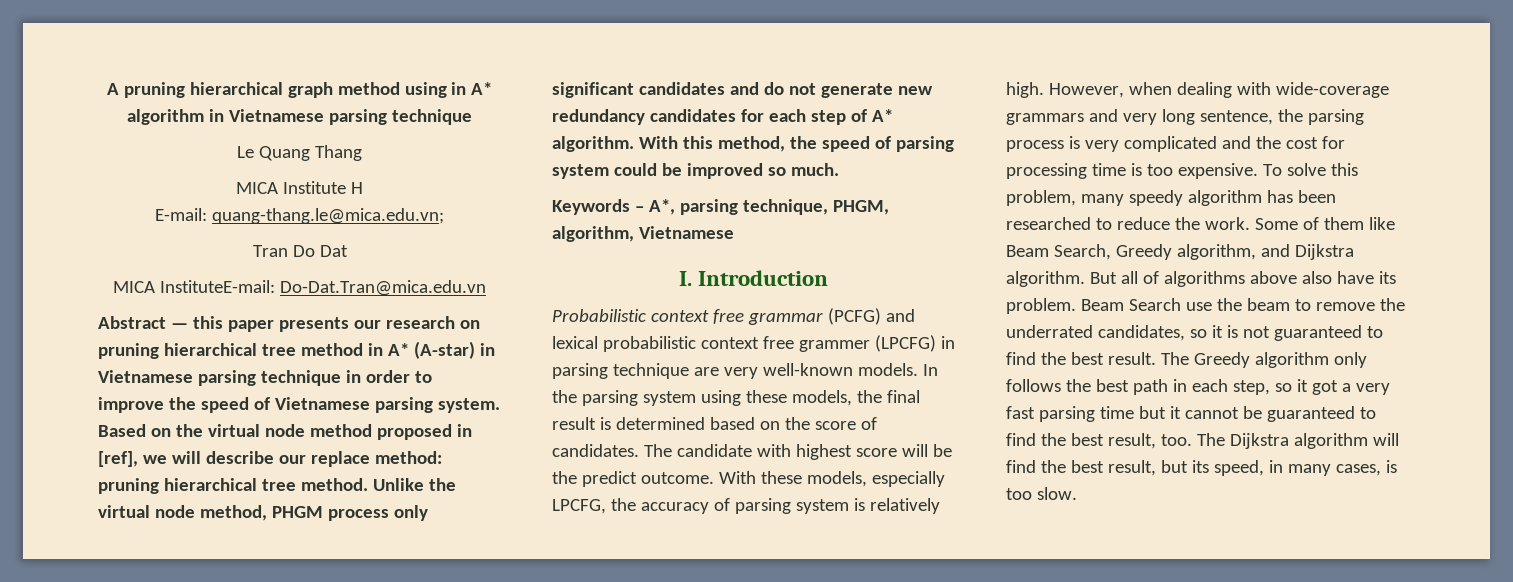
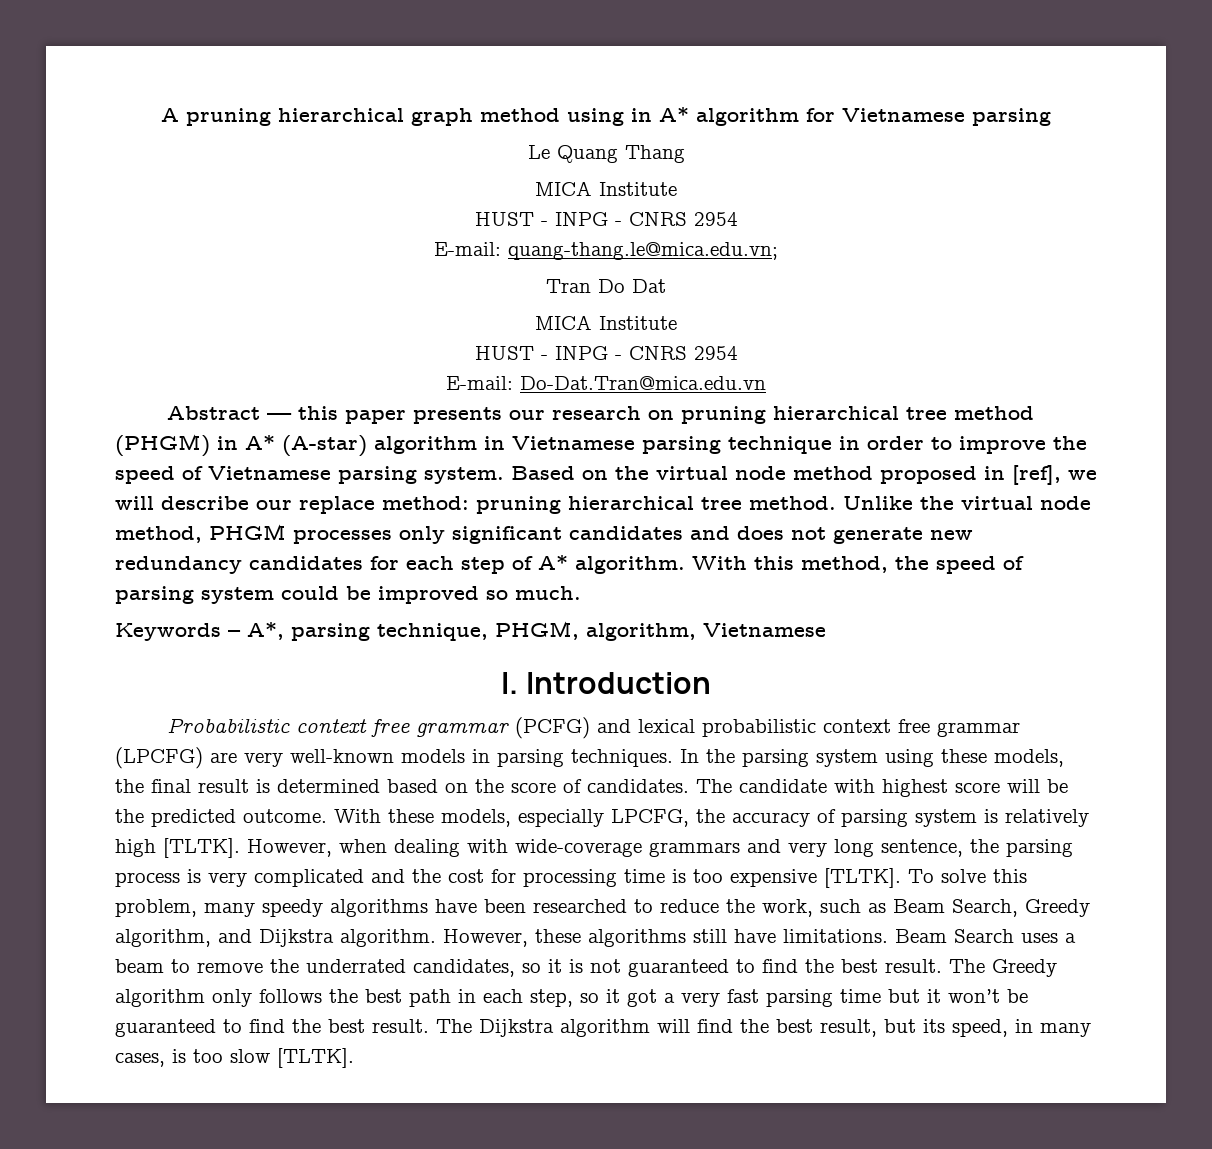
- A pruning hierarchical graph method using in A* algorithm in Vietnamese parsing technique
+ A pruning hierarchical graph method using in A* algorithm for Vietnamese parsing
  Le Quang Thang
- MICA Institute H
+ MICA Institute
+ HUST - INPG - CNRS 2954
  Tran Do Dat
- MICA InstituteE-mail: Do-Dat.Tran@mica.edu.vn
+ MICA Institute
+ HUST - INPG - CNRS 2954
+ E-mail: Do-Dat.Tran@mica.edu.vn
- Abstract — this paper presents our research on pruning hierarchical tree method in A* (A-star) in Vietnamese parsing technique in order to improve the speed of Vietnamese parsing system.
+ Abstract — this paper presents our research on pruning hierarchical tree method (PHGM) in A* (A-star) algorithm in Vietnamese parsing technique in order to improve the speed of Vietnamese parsing system.
- Unlike the virtual node method, PHGM process only significant candidates and do not generate new redundancy candidates for each step of A* algorithm.
+ Unlike the virtual node method, PHGM processes only significant candidates and does not generate new redundancy candidates for each step of A* algorithm.
- Probabilistic context free grammar (PCFG) and lexical probabilistic context free grammer (LPCFG) in parsing technique are very well-known models.
+ Probabilistic context free grammar (PCFG) and lexical probabilistic context free grammar (LPCFG) are very well-known models in parsing techniques.
- The candidate with highest score will be the predict outcome.
+ The candidate with highest score will be the predicted outcome.
- With these models, especially LPCFG, the accuracy of parsing system is relatively high.
+ With these models, especially LPCFG, the accuracy of parsing system is relatively high [TLTK].
- However, when dealing with wide-coverage grammars and very long sentence, the parsing process is very complicated and the cost for processing time is too expensive.
+ However, when dealing with wide-coverage grammars and very long sentence, the parsing process is very complicated and the cost for processing time is too expensive [TLTK].
- To solve this problem, many speedy algorithm has been researched to reduce the work. Some of them like Beam Search, Greedy algorithm, and Dijkstra algorithm.
+ To solve this problem, many speedy algorithms have been researched to reduce the work, such as Beam Search, Greedy algorithm, and Dijkstra algorithm.
- But all of algorithms above also have its problem. Beam Search use the beam to remove the underrated candidates, so it is not guaranteed to find the best result.
+ However, these algorithms still have limitations. Beam Search uses a beam to remove the underrated candidates, so it is not guaranteed to find the best result.
- The Greedy algorithm only follows the best path in each step, so it got a very fast parsing time but it cannot be guaranteed to find the best result, too.
+ The Greedy algorithm only follows the best path in each step, so it got a very fast parsing time but it won’t be guaranteed to find the best result.
- The Dijkstra algorithm will find the best result, but its speed, in many cases, is too slow.
+ The Dijkstra algorithm will find the best result, but its speed, in many cases, is too slow [TLTK].

